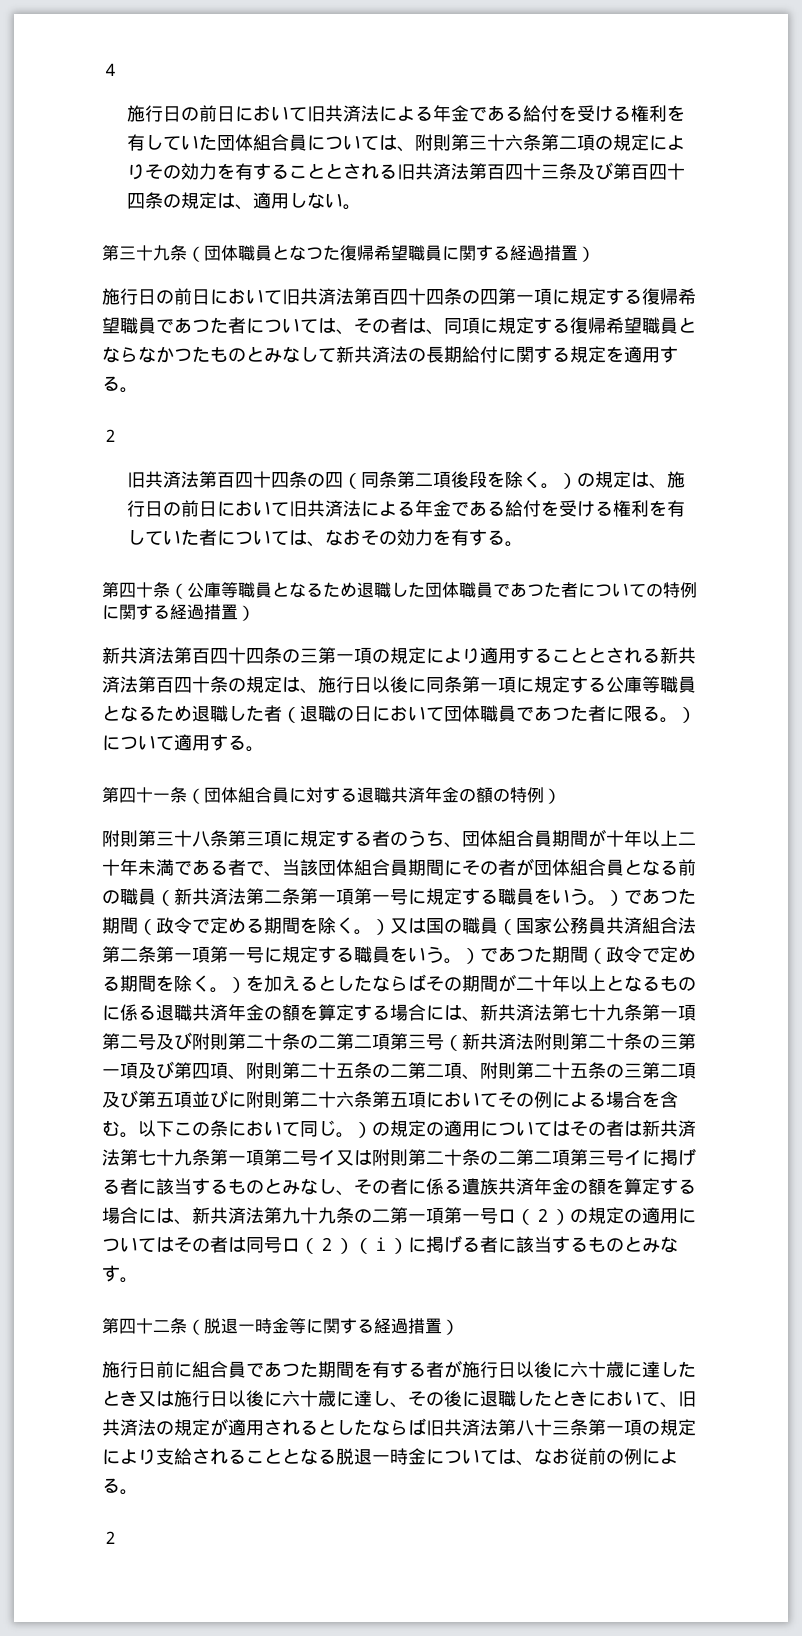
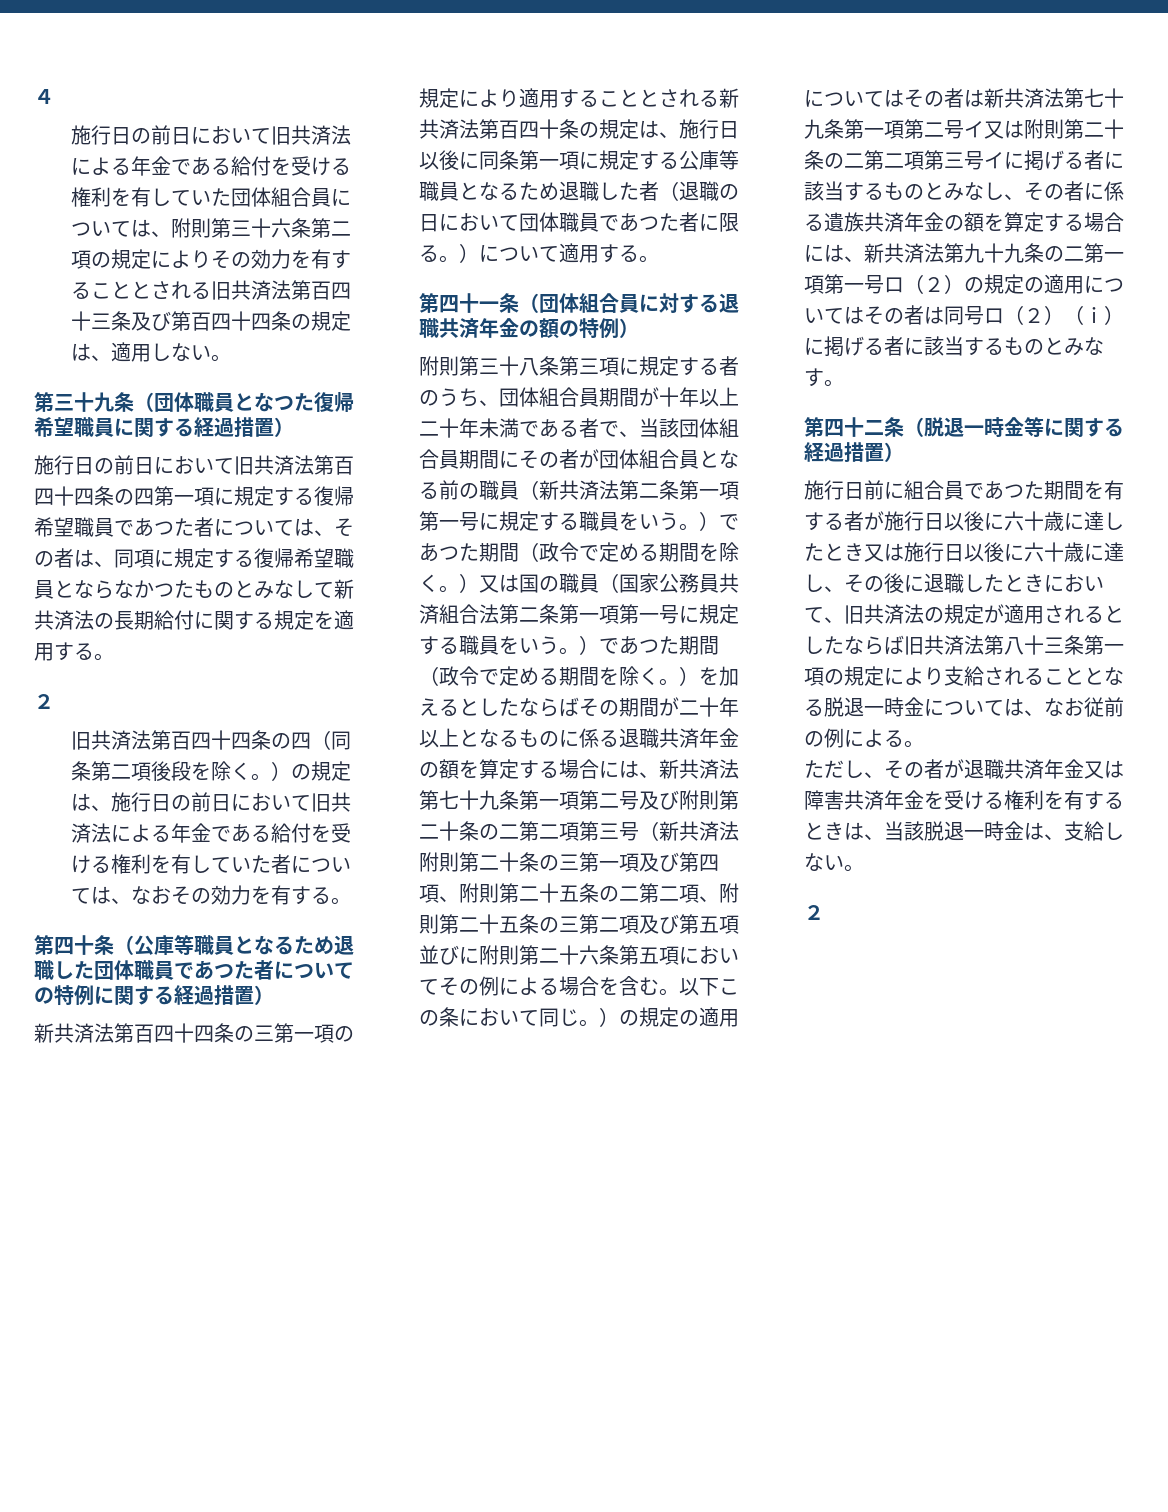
+ ただし、その者が退職共済年金又は障害共済年金を受ける権利を有するときは、当該脱退一時金は、支給しない。

